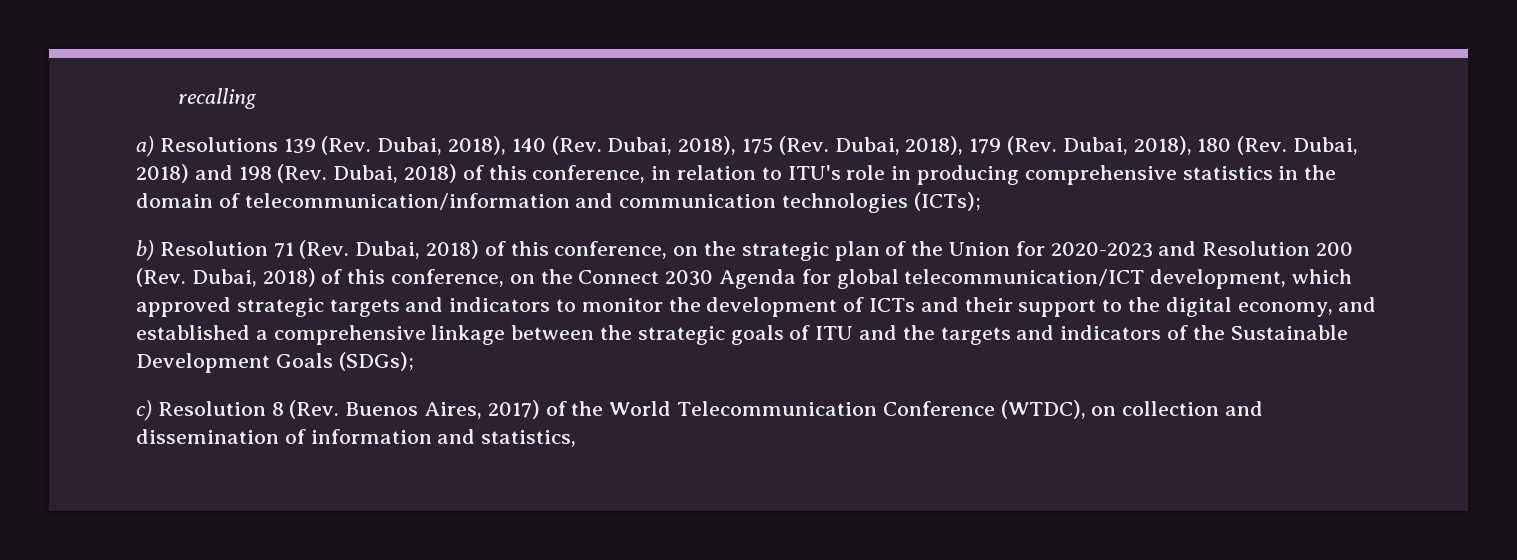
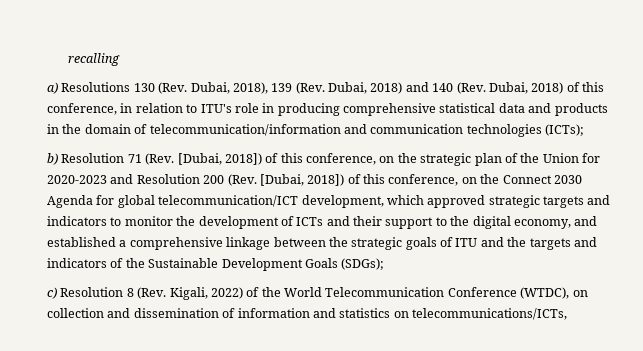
- a) Resolutions 139 (Rev. Dubai, 2018), 140 (Rev. Dubai, 2018), 175 (Rev. Dubai, 2018), 179 (Rev. Dubai, 2018), 180 (Rev. Dubai, 2018) and 198 (Rev. Dubai, 2018) of this conference, in relation to ITU's role in producing comprehensive statistics in the domain of telecommunication/information and communication technologies (ICTs);
+ a) Resolutions 130 (Rev. Dubai, 2018), 139 (Rev. Dubai, 2018) and 140 (Rev. Dubai, 2018) of this conference, in relation to ITU's role in producing comprehensive statistical data and products in the domain of telecommunication/information and communication technologies (ICTs);
- b) Resolution 71 (Rev. Dubai, 2018) of this conference, on the strategic plan of the Union for 2020-2023 and Resolution 200 (Rev. Dubai, 2018) of this conference, on the Connect 2030 Agenda for global telecommunication/ICT development, which approved strategic targets and indicators to monitor the development of ICTs and their support to the digital economy, and established a comprehensive linkage between the strategic goals of ITU and the targets and indicators of the Sustainable Development Goals (SDGs);
+ b) Resolution 71 (Rev. [Dubai, 2018]) of this conference, on the strategic plan of the Union for 2020-2023 and Resolution 200 (Rev. [Dubai, 2018]) of this conference, on the Connect 2030 Agenda for global telecommunication/ICT development, which approved strategic targets and indicators to monitor the development of ICTs and their support to the digital economy, and established a comprehensive linkage between the strategic goals of ITU and the targets and indicators of the Sustainable Development Goals (SDGs);
- c) Resolution 8 (Rev. Buenos Aires, 2017) of the World Telecommunication Conference (WTDC), on collection and dissemination of information and statistics,
+ c) Resolution 8 (Rev. Kigali, 2022) of the World Telecommunication Conference (WTDC), on collection and dissemination of information and statistics on telecommunications/ICTs,

